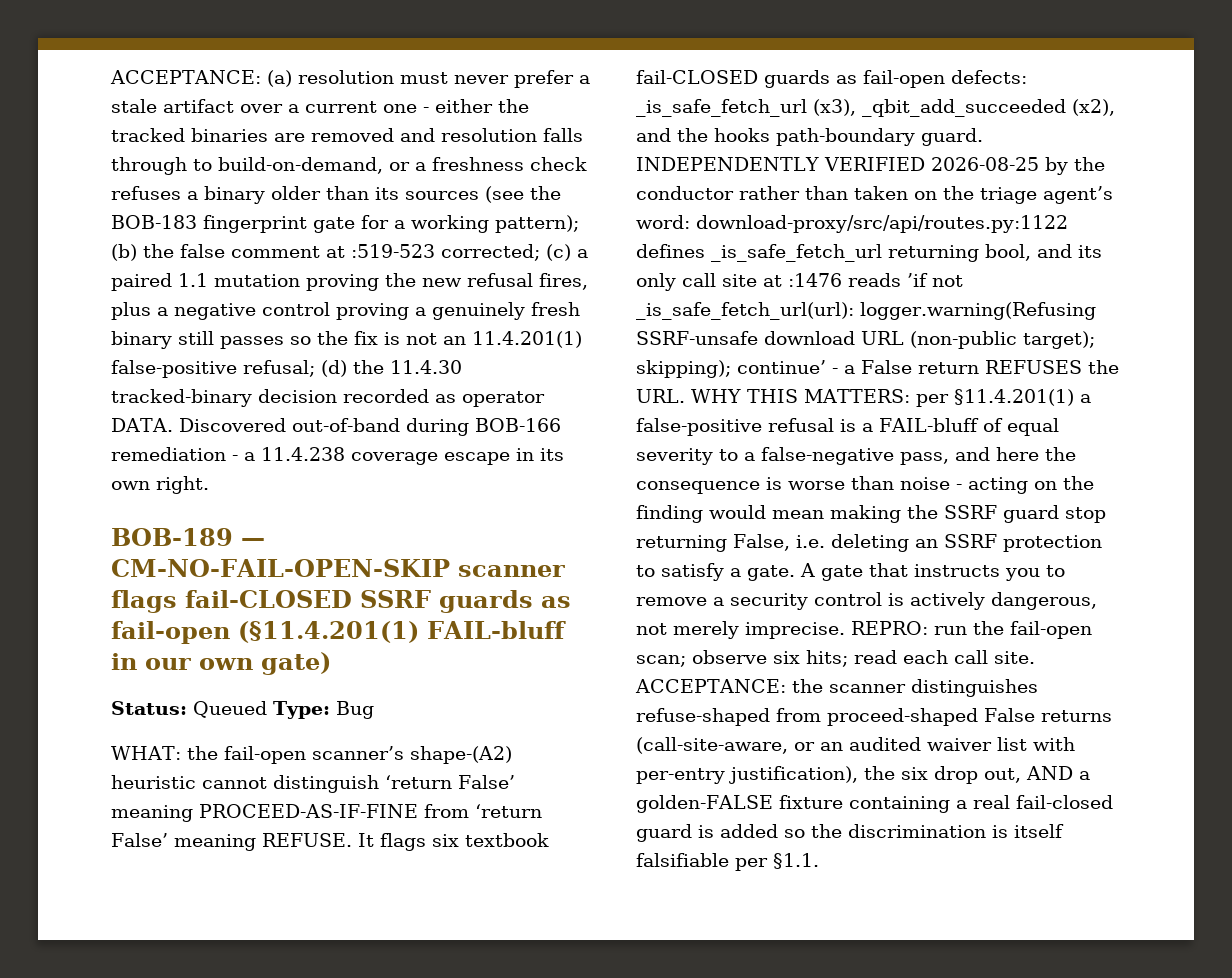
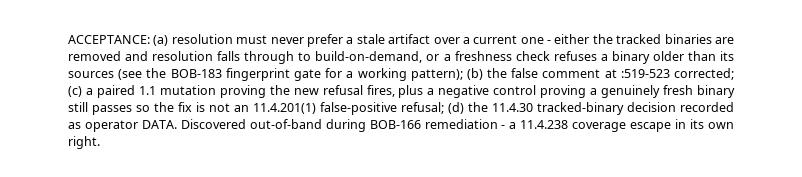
- BOB-189 — CM-NO-FAIL-OPEN-SKIP scanner flags fail-CLOSED SSRF guards as fail-open (§11.4.201(1) FAIL-bluff in our own gate)
- Status: Queued Type: Bug
- WHAT: the fail-open scanner’s shape-(A2) heuristic cannot distinguish ‘return False’ meaning PROCEED-AS-IF-FINE from ‘return False’ meaning REFUSE. It flags six textbook fail-CLOSED guards as fail-open defects: _is_safe_fetch_url (x3), _qbit_add_succeeded (x2), and the hooks path-boundary guard. INDEPENDENTLY VERIFIED 2026-08-25 by the conductor rather than taken on the triage agent’s word: download-proxy/src/api/routes.py:1122 defines _is_safe_fetch_url returning bool, and its only call site at :1476 reads ’if not _is_safe_fetch_url(url): logger.warning(Refusing SSRF-unsafe download URL (non-public target); skipping); continue’ - a False return REFUSES the URL. WHY THIS MATTERS: per §11.4.201(1) a false-positive refusal is a FAIL-bluff of equal severity to a false-negative pass, and here the consequence is worse than noise - acting on the finding would mean making the SSRF guard stop returning False, i.e. deleting an SSRF protection to satisfy a gate. A gate that instructs you to remove a security control is actively dangerous, not merely imprecise. REPRO: run the fail-open scan; observe six hits; read each call site. ACCEPTANCE: the scanner distinguishes refuse-shaped from proceed-shaped False returns (call-site-aware, or an audited waiver list with per-entry justification), the six drop out, AND a golden-FALSE fixture containing a real fail-closed guard is added so the discrimination is itself falsifiable per §1.1.

